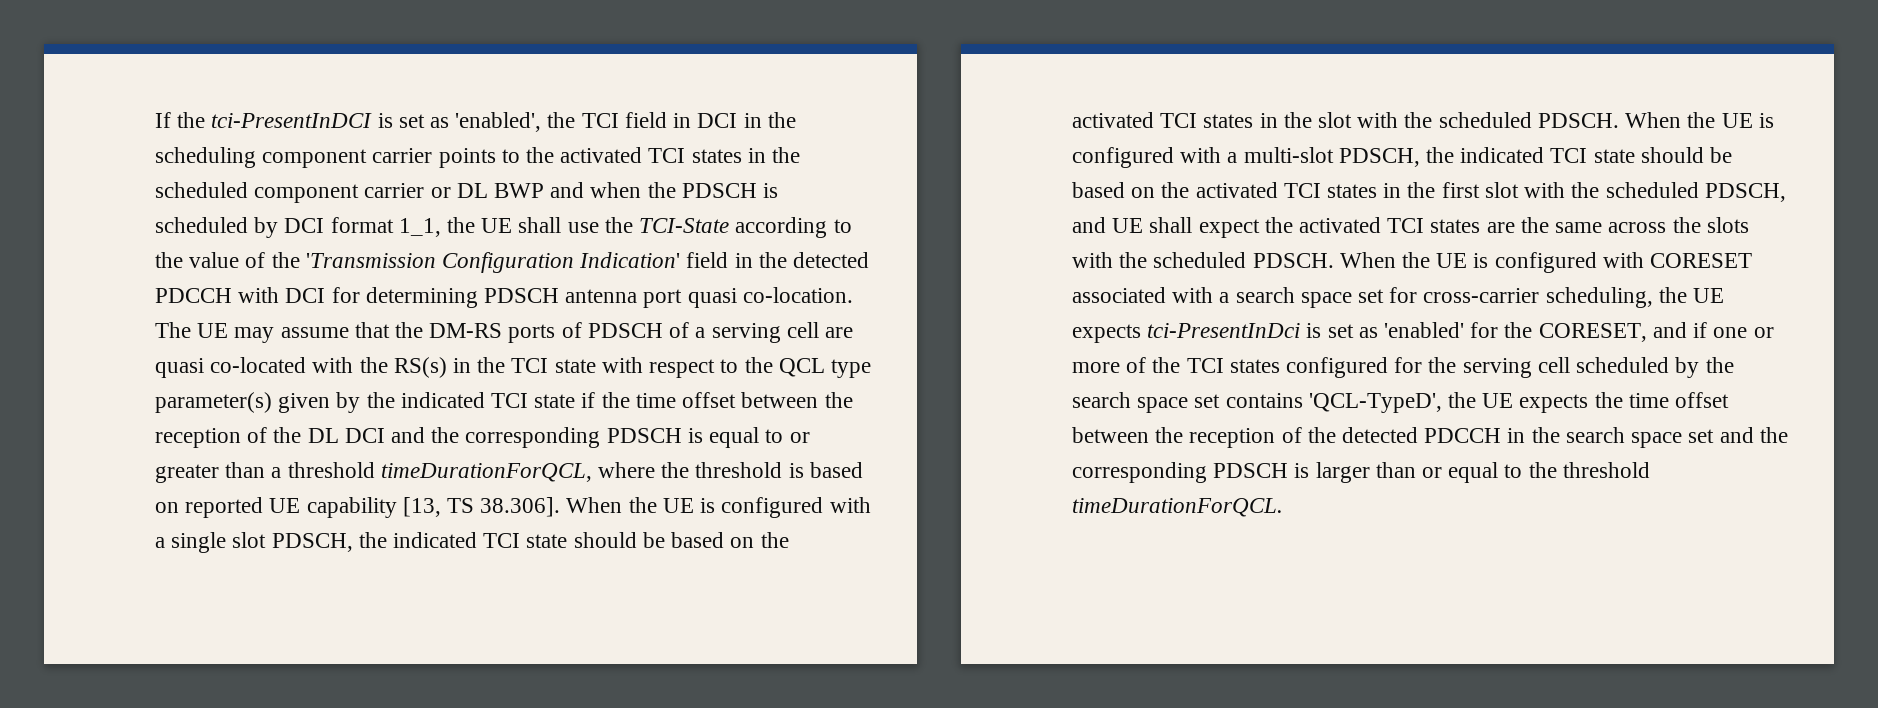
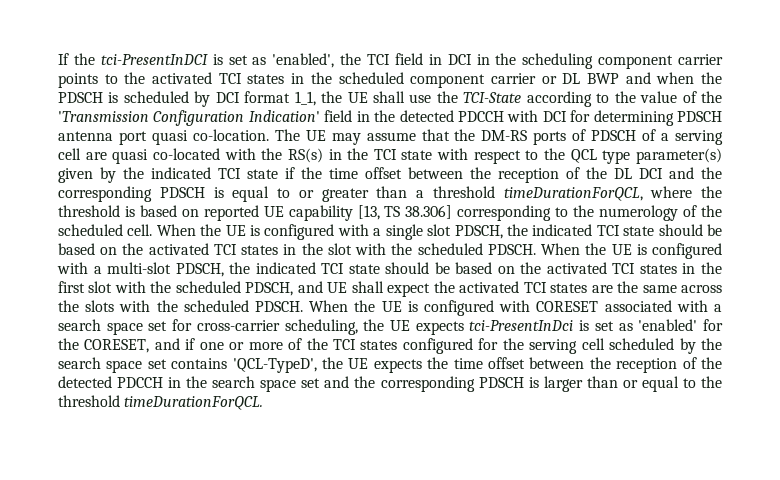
- The UE may assume that the DM-RS ports of PDSCH of a serving cell are quasi co-located with the RS(s) in the TCI state with respect to the QCL type parameter(s) given by the indicated TCI state if the time offset between the reception of the DL DCI and the corresponding PDSCH is equal to or greater than a threshold timeDurationForQCL, where the threshold is based on reported UE capability [13, TS 38.306]. When the UE is configured with a single slot PDSCH, the indicated TCI state should be based on the activated TCI states in the slot with the scheduled PDSCH.
+ The UE may assume that the DM-RS ports of PDSCH of a serving cell are quasi co-located with the RS(s) in the TCI state with respect to the QCL type parameter(s) given by the indicated TCI state if the time offset between the reception of the DL DCI and the corresponding PDSCH is equal to or greater than a threshold timeDurationForQCL, where the threshold is based on reported UE capability [13, TS 38.306] corresponding to the numerology of the scheduled cell. When the UE is configured with a single slot PDSCH, the indicated TCI state should be based on the activated TCI states in the slot with the scheduled PDSCH.

